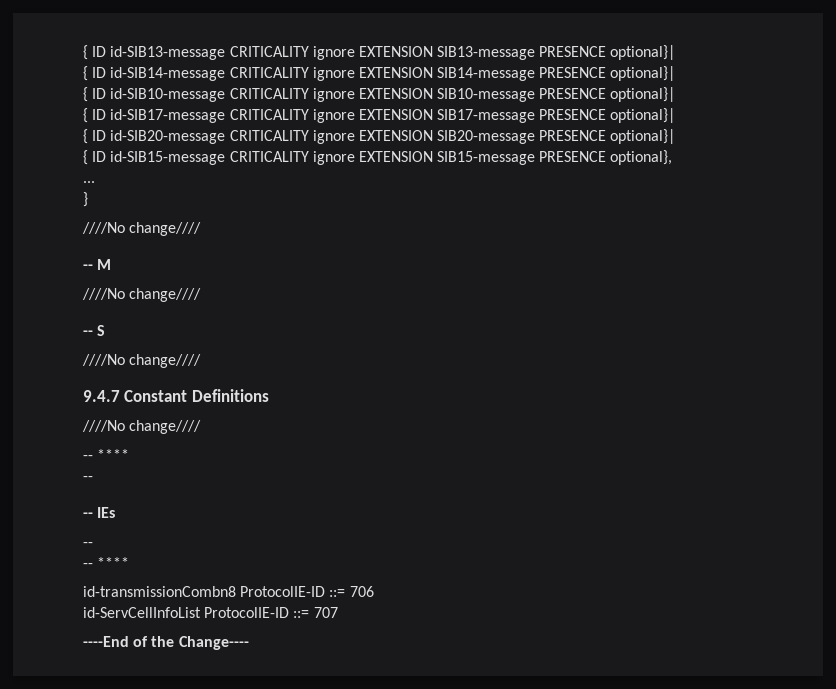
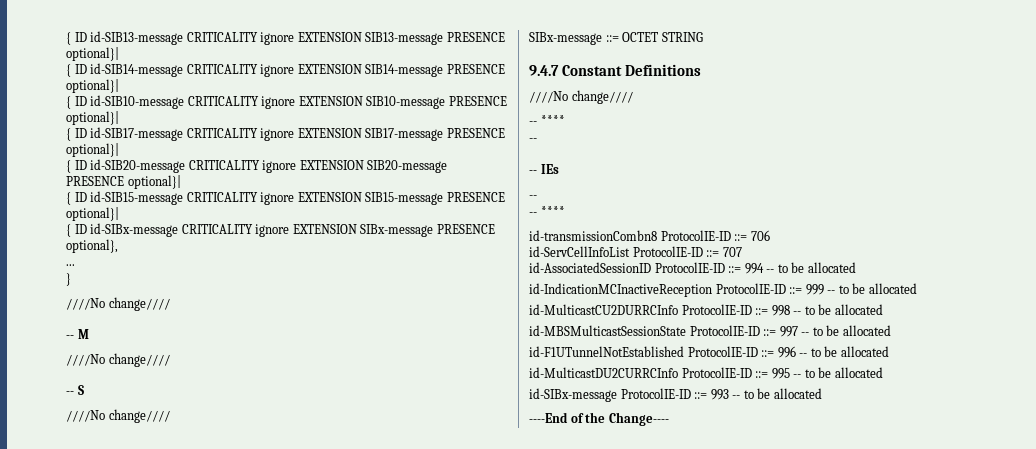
- { ID id-SIB15-message CRITICALITY ignore EXTENSION SIB15-message PRESENCE optional},
+ { ID id-SIB15-message CRITICALITY ignore EXTENSION SIB15-message PRESENCE optional}|
+ { ID id-SIBx-message CRITICALITY ignore EXTENSION SIBx-message PRESENCE optional},
+ SIBx-message ::= OCTET STRING
+ id-AssociatedSessionID ProtocolIE-ID ::= 994 -- to be allocated
+ id-IndicationMCInactiveReception ProtocolIE-ID ::= 999 -- to be allocated
+ id-MulticastCU2DURRCInfo ProtocolIE-ID ::= 998 -- to be allocated
+ id-MBSMulticastSessionState ProtocolIE-ID ::= 997 -- to be allocated
+ id-F1UTunnelNotEstablished ProtocolIE-ID ::= 996 -- to be allocated
+ id-MulticastDU2CURRCInfo ProtocolIE-ID ::= 995 -- to be allocated
+ id-SIBx-message ProtocolIE-ID ::= 993 -- to be allocated

